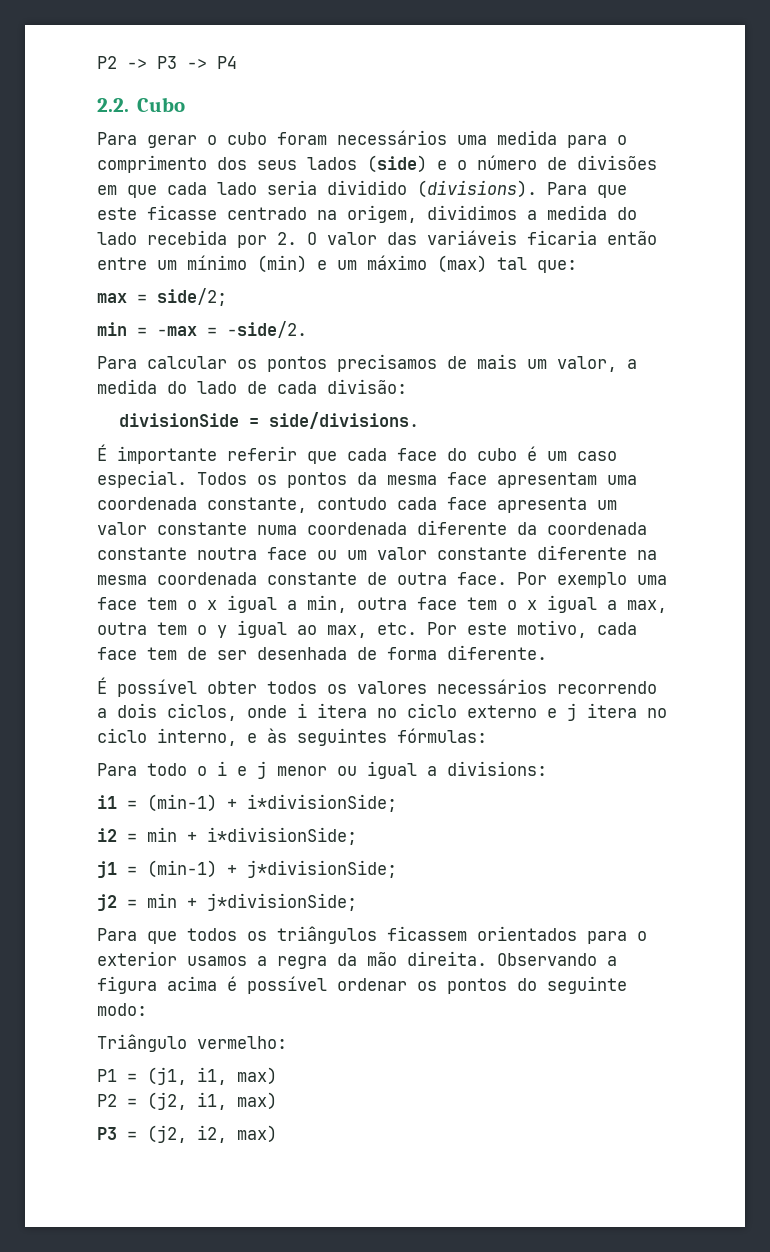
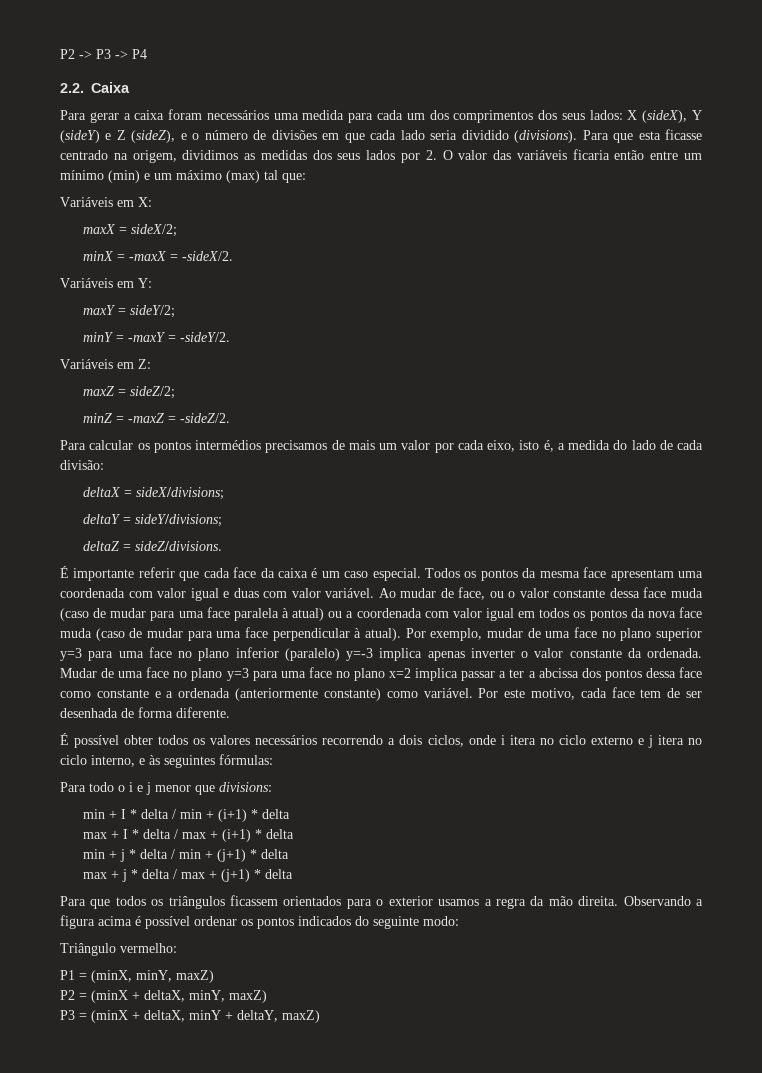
- 2.2. Cubo
+ 2.2. Caixa
- Para gerar o cubo foram necessários uma medida para o comprimento dos seus lados (side) e o número de divisões em que cada lado seria dividido (divisions).
+ Para gerar a caixa foram necessários uma medida para cada um dos comprimentos dos seus lados: X (sideX), Y (sideY) e Z (sideZ), e o número de divisões em que cada lado seria dividido (divisions).
- Para que este ficasse centrado na origem, dividimos a medida do lado recebida por 2. O valor das variáveis ficaria então entre um mínimo (min) e um máximo (max) tal que:
+ Para que esta ficasse centrado na origem, dividimos as medidas dos seus lados por 2. O valor das variáveis ficaria então entre um mínimo (min) e um máximo (max) tal que:
- max = side/2;
- min = -max = -side/2.
+ Variáveis em X:
+ maxX = sideX/2;
+ minX = -maxX = -sideX/2.
+ Variáveis em Y:
+ maxY = sideY/2;
+ minY = -maxY = -sideY/2.
+ Variáveis em Z:
+ maxZ = sideZ/2;
+ minZ = -maxZ = -sideZ/2.
- Para calcular os pontos precisamos de mais um valor, a medida do lado de cada divisão:
+ Para calcular os pontos intermédios precisamos de mais um valor por cada eixo, isto é, a medida do lado de cada divisão:
- divisionSide = side/divisions.
+ deltaX = sideX/divisions;
+ deltaY = sideY/divisions;
+ deltaZ = sideZ/divisions.
- É importante referir que cada face do cubo é um caso especial.
+ É importante referir que cada face da caixa é um caso especial.
- Todos os pontos da mesma face apresentam uma coordenada constante, contudo cada face apresenta um valor constante numa coordenada diferente da coordenada constante noutra face ou um valor constante diferente na mesma coordenada constante de outra face. Por exemplo uma face tem o x igual a min, outra face tem o x igual a max, outra tem o y igual ao max, etc. Por este motivo, cada face tem de ser desenhada de forma diferente.
+ Todos os pontos da mesma face apresentam uma coordenada com valor igual e duas com valor variável. Ao mudar de face, ou o valor constante dessa face muda (caso de mudar para uma face paralela à atual) ou a coordenada com valor igual em todos os pontos da nova face muda (caso de mudar para uma face perpendicular à atual). Por exemplo, mudar de uma face no plano superior y=3 para uma face no plano inferior (paralelo) y=-3 implica apenas inverter o valor constante da ordenada. Mudar de uma face no plano y=3 para uma face no plano x=2 implica passar a ter a abcissa dos pontos dessa face como constante e a ordenada (anteriormente constante) como variável. Por este motivo, cada face tem de ser desenhada de forma diferente.
- Para todo o i e j menor ou igual a divisions:
- i1 = (min-1) + i*divisionSide;
- i2 = min + i*divisionSide;
- j1 = (min-1) + j*divisionSide;
- j2 = min + j*divisionSide;
+ Para todo o i e j menor que divisions:
+ min + I * delta / min + (i+1) * delta
+ max + I * delta / max + (i+1) * delta
+ min + j * delta / min + (j+1) * delta
+ max + j * delta / max + (j+1) * delta
- Observando a figura acima é possível ordenar os pontos do seguinte modo:
+ Observando a figura acima é possível ordenar os pontos indicados do seguinte modo:
- P1 = (j1, i1, max)
+ P1 = (minX, minY, maxZ)
- P2 = (j2, i1, max)
- P3 = (j2, i2, max)
+ P2 = (minX + deltaX, minY, maxZ)
+ P3 = (minX + deltaX, minY + deltaY, maxZ)

